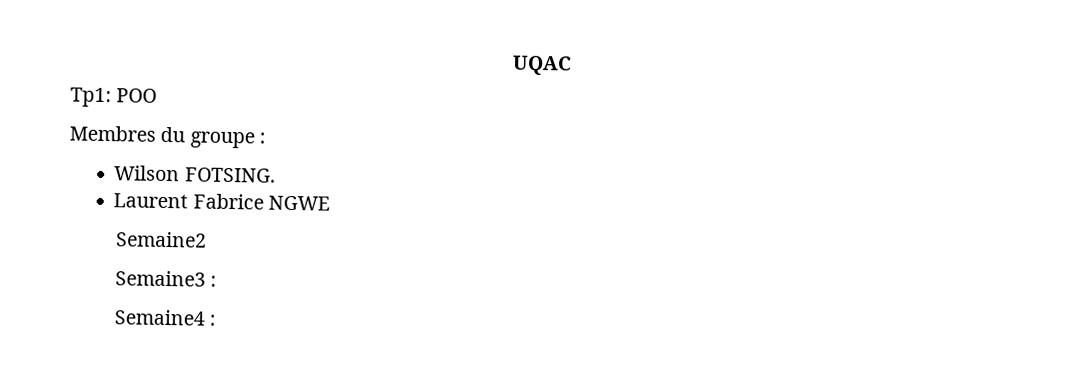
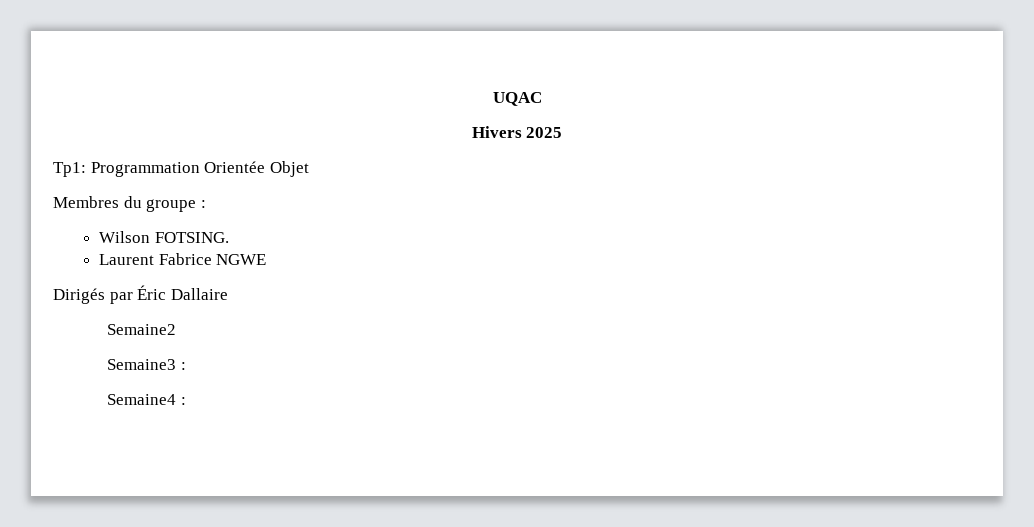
+ Hivers 2025
- Tp1: POO
+ Tp1: Programmation Orientée Objet
+ Dirigés par Éric Dallaire

